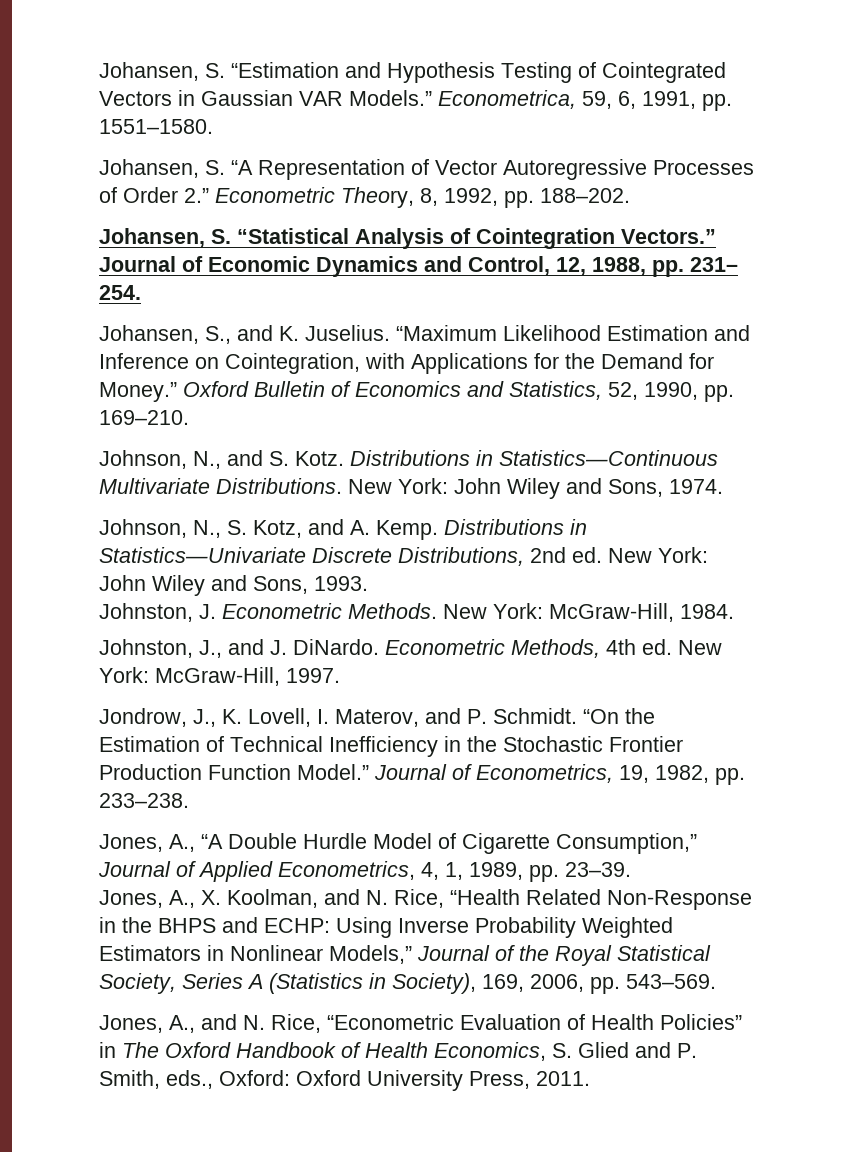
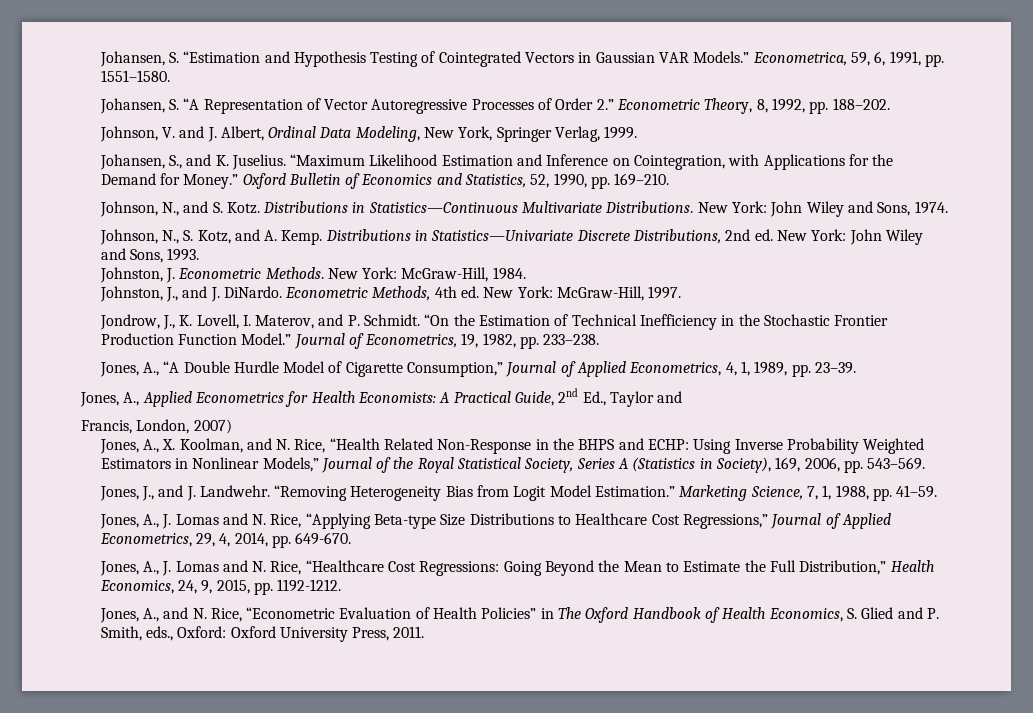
- Johansen, S. “Statistical Analysis of Cointegration Vectors.” Journal of Economic Dynamics and Control, 12, 1988, pp. 231– 254.
+ Johnson, V. and J. Albert, Ordinal Data Modeling, New York, Springer Verlag, 1999.
+ Jones, A., Applied Econometrics for Health Economists: A Practical Guide, 2nd Ed., Taylor and
+ Francis, London, 2007)
+ Jones, J., and J. Landwehr. “Removing Heterogeneity Bias from Logit Model Estimation.” Marketing Science, 7, 1, 1988, pp. 41–59.
+ Jones, A., J. Lomas and N. Rice, “Applying Beta-type Size Distributions to Healthcare Cost Regressions,” Journal of Applied Econometrics, 29, 4, 2014, pp. 649-670.
+ Jones, A., J. Lomas and N. Rice, “Healthcare Cost Regressions: Going Beyond the Mean to Estimate the Full Distribution,” Health Economics, 24, 9, 2015, pp. 1192-1212.

